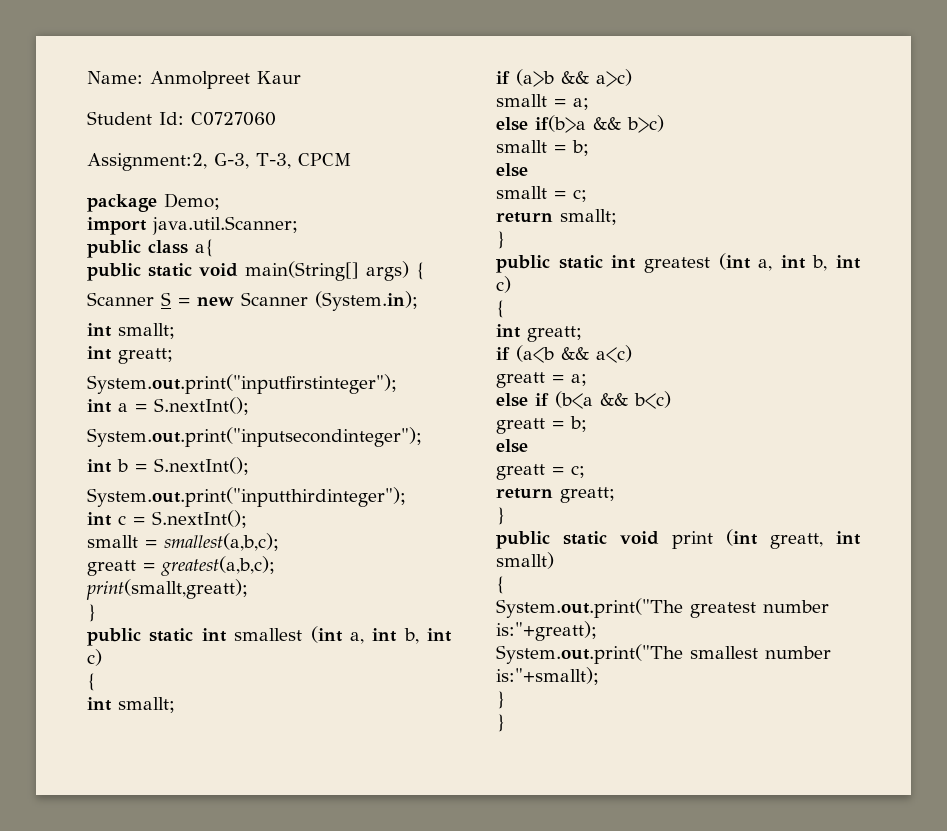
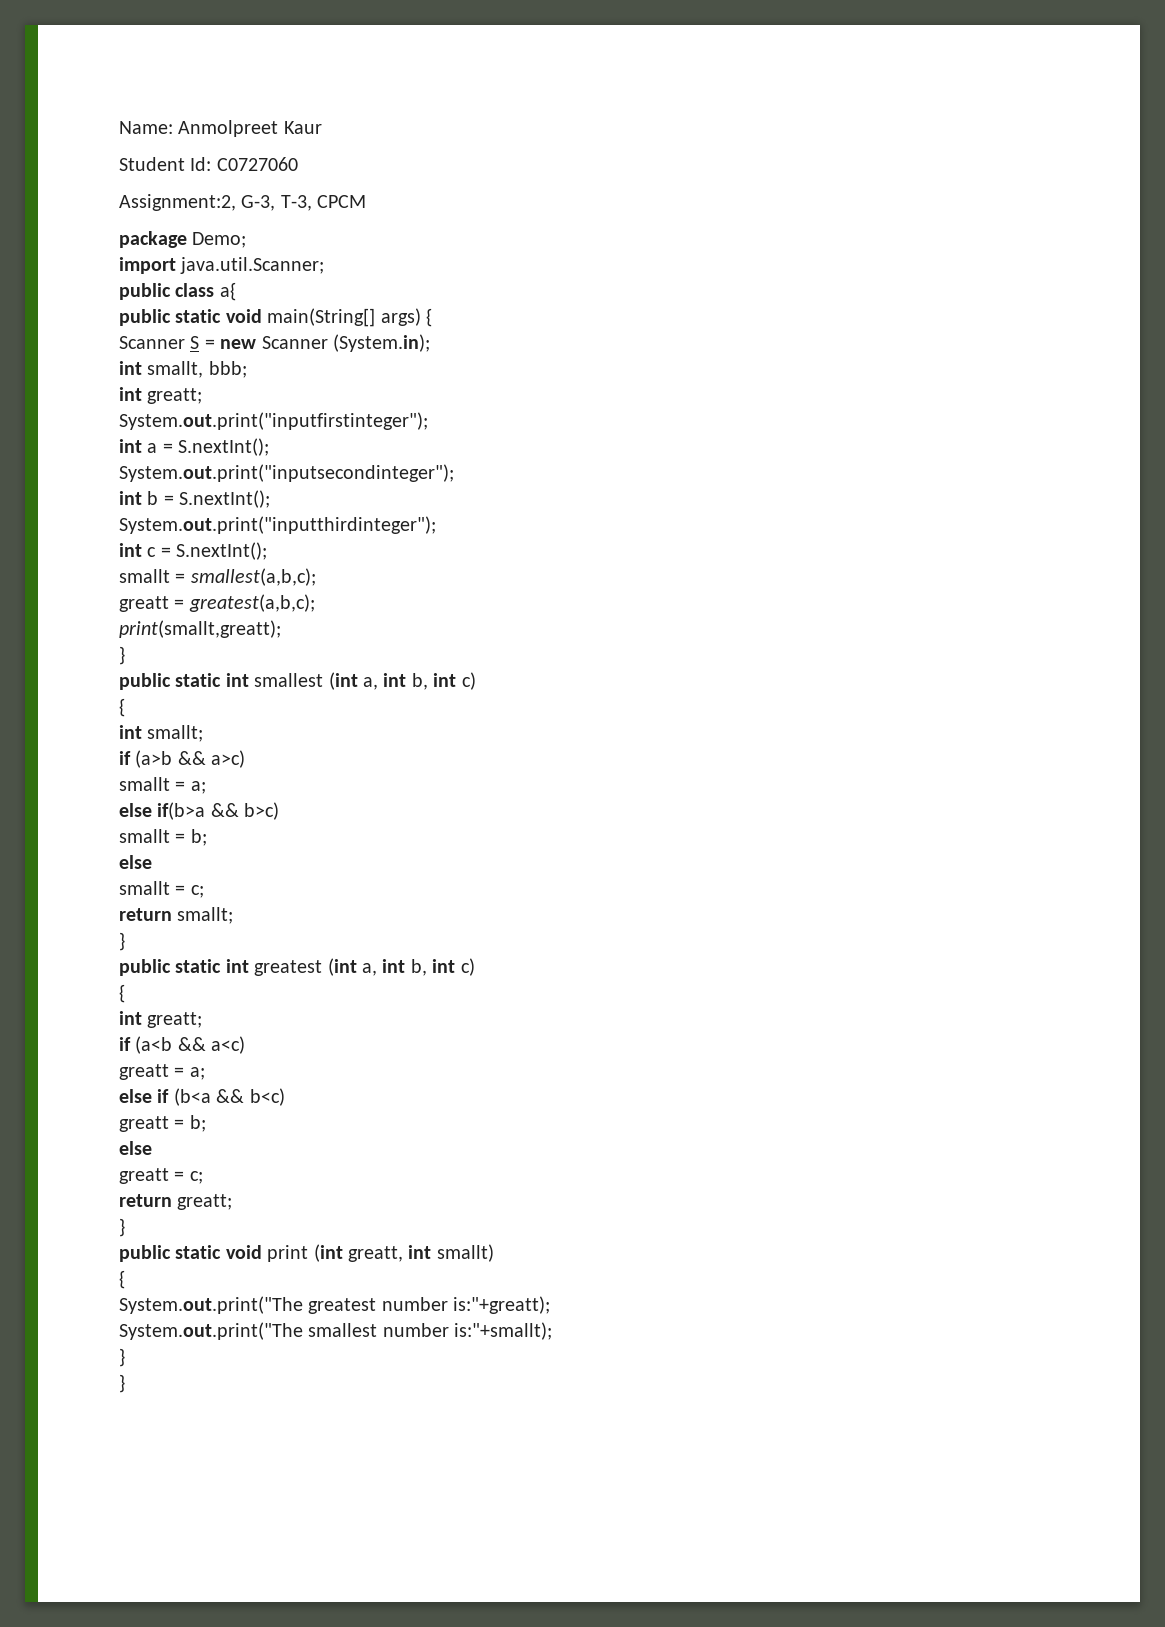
  Scanner S = new Scanner (System.in);
- int smallt;
+ int smallt, bbb;

